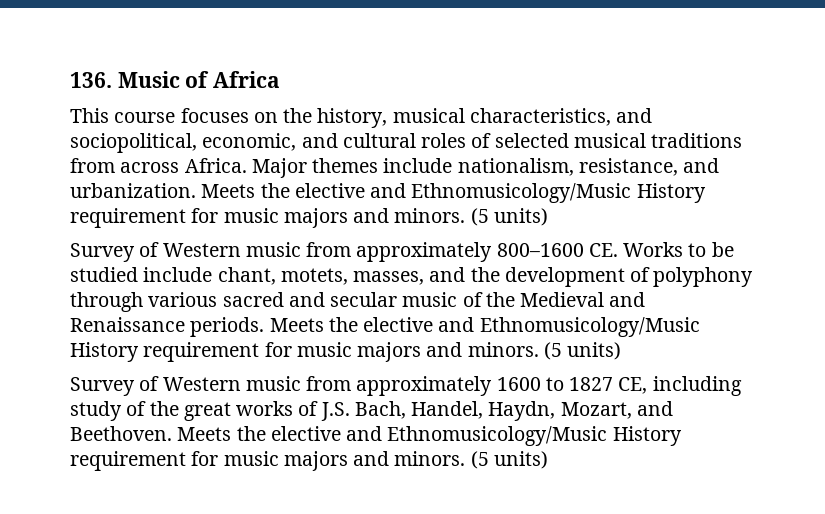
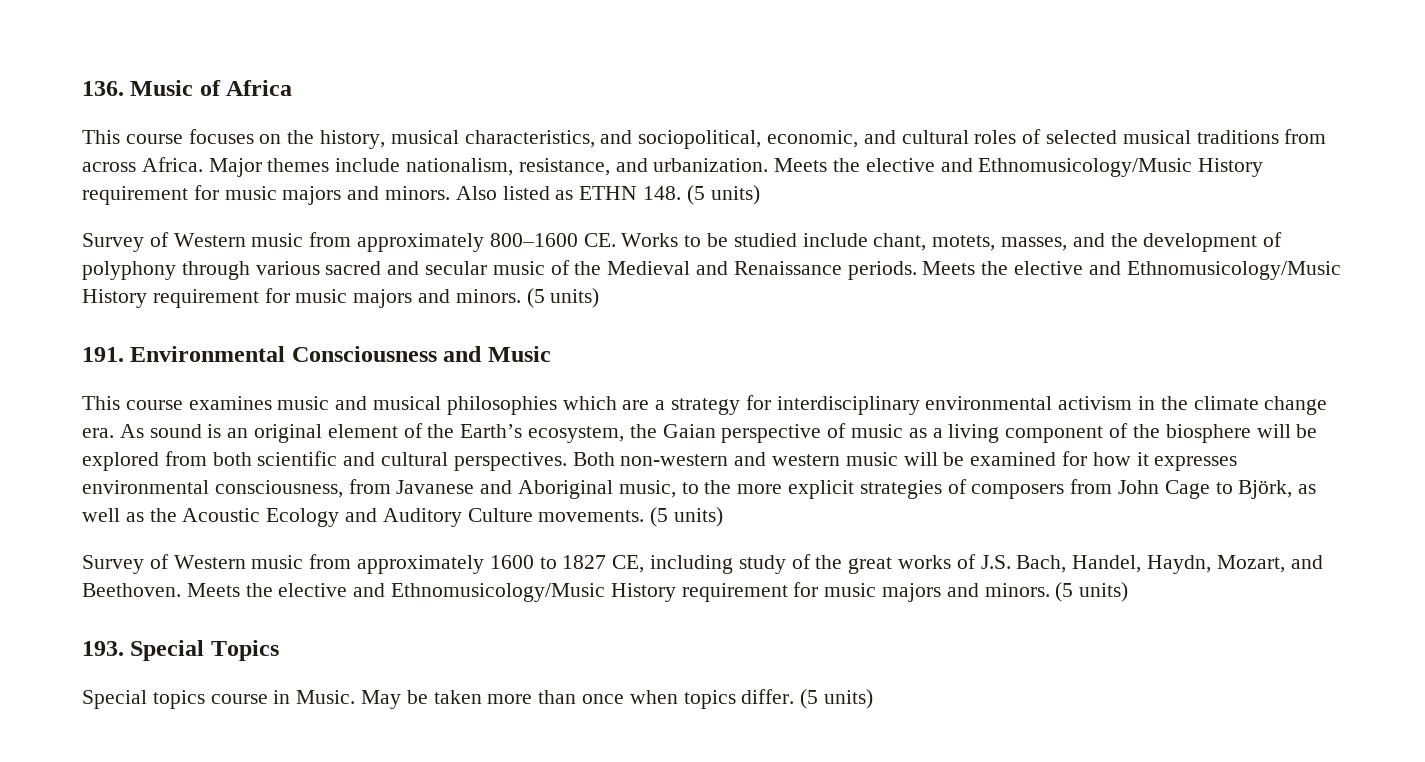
- Major themes include nationalism, resistance, and urbanization. Meets the elective and Ethnomusicology/Music History requirement for music majors and minors. (5 units)
+ Major themes include nationalism, resistance, and urbanization. Meets the elective and Ethnomusicology/Music History requirement for music majors and minors. Also listed as ETHN 148. (5 units)
+ 191. Environmental Consciousness and Music
+ This course examines music and musical philosophies which are a strategy for interdisciplinary environmental activism in the climate change era. As sound is an original element of the Earth’s ecosystem, the Gaian perspective of music as a living component of the biosphere will be explored from both scientific and cultural perspectives. Both non-western and western music will be examined for how it expresses environmental consciousness, from Javanese and Aboriginal music, to the more explicit strategies of composers from John Cage to Björk, as well as the Acoustic Ecology and Auditory Culture movements. (5 units)
+ 193. Special Topics
+ Special topics course in Music. May be taken more than once when topics differ. (5 units)

